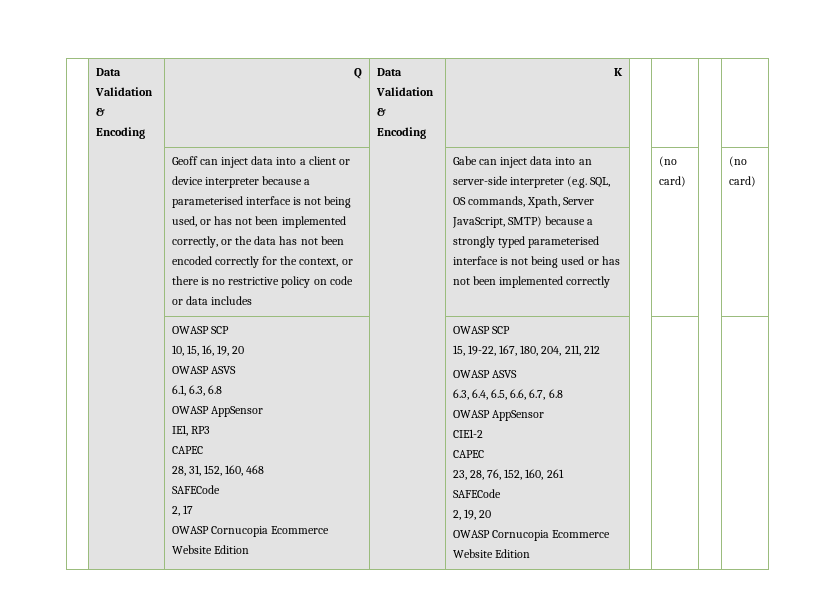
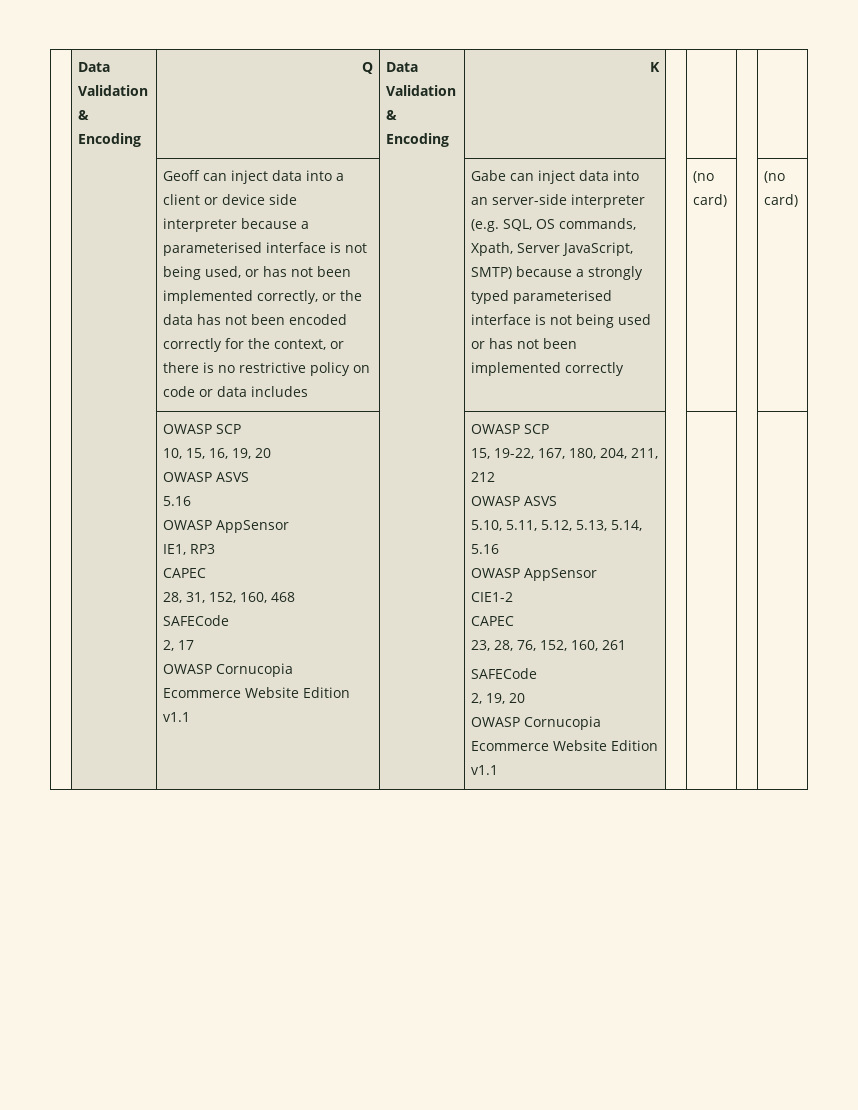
- Geoff can inject data into a client or device interpreter because a parameterised interface is not being used, or has not been implemented correctly, or the data has not been encoded correctly for the context, or there is no restrictive policy on code or data includes
+ Geoff can inject data into a client or device side interpreter because a parameterised interface is not being used, or has not been implemented correctly, or the data has not been encoded correctly for the context, or there is no restrictive policy on code or data includes
  10, 15, 16, 19, 20
  OWASP ASVS
- 6.1, 6.3, 6.8
+ 5.16
  2, 17
- OWASP Cornucopia Ecommerce Website Edition
+ OWASP Cornucopia Ecommerce Website Edition v1.1
- 6.3, 6.4, 6.5, 6.6, 6.7, 6.8
+ 5.10, 5.11, 5.12, 5.13, 5.14, 5.16
  2, 19, 20
- OWASP Cornucopia Ecommerce Website Edition
+ OWASP Cornucopia Ecommerce Website Edition v1.1

